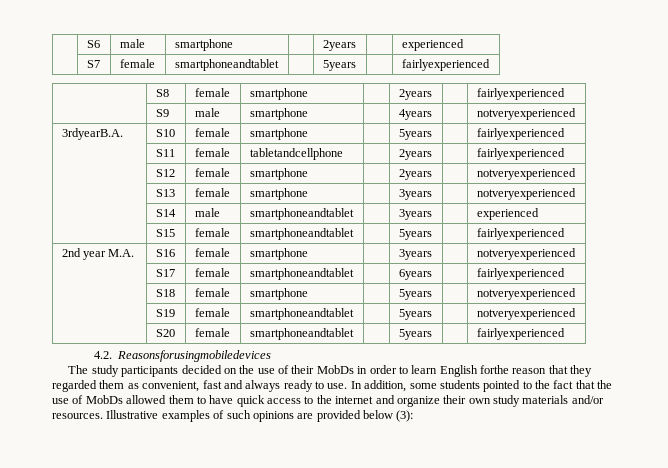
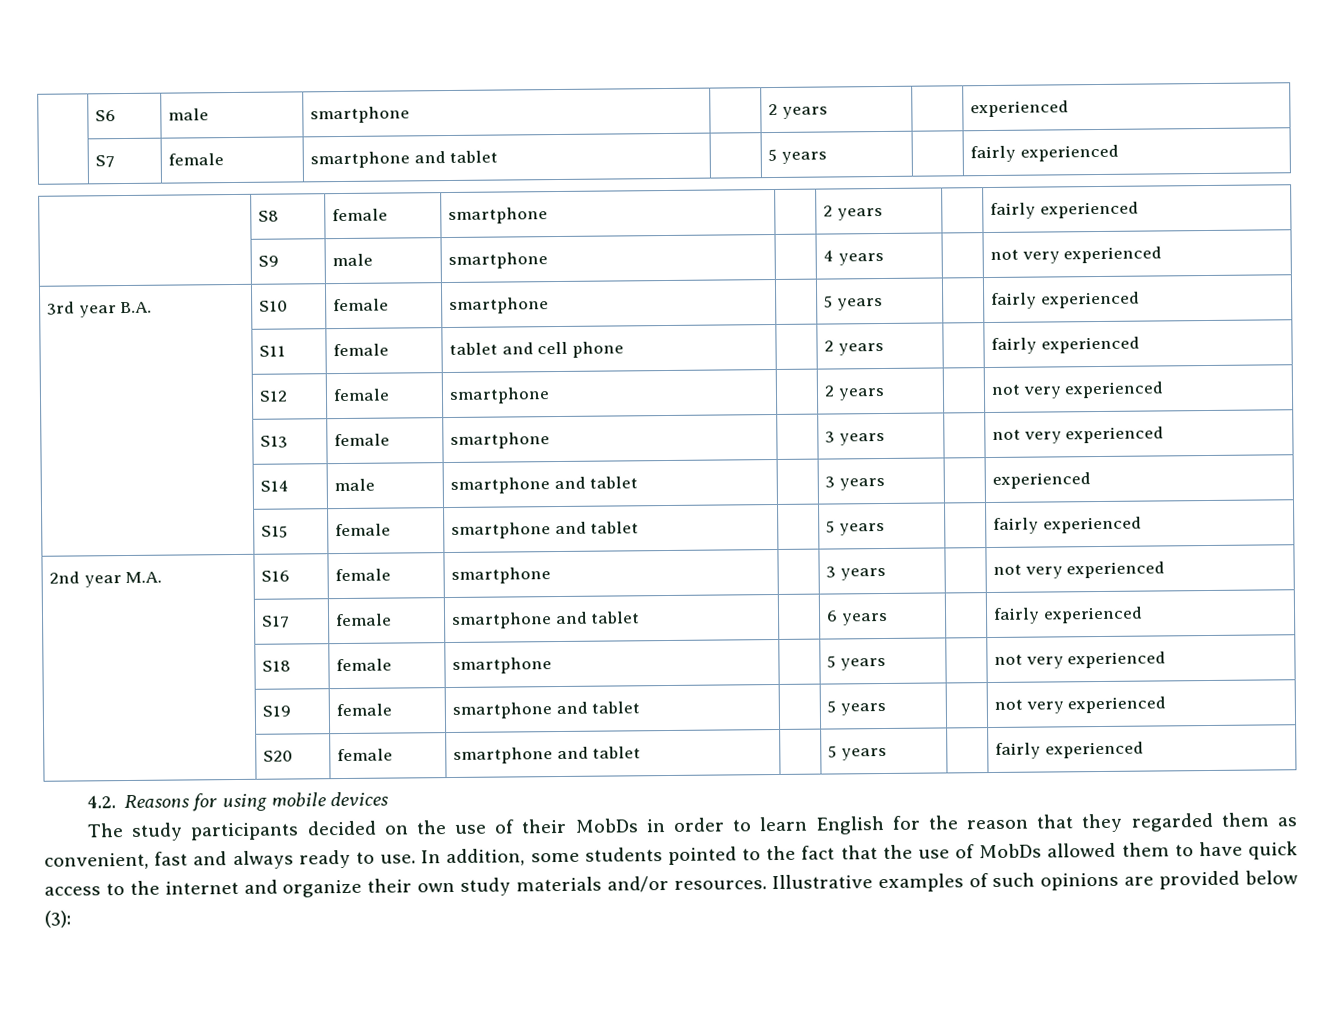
- | S6 | male | smartphone | | 2years | | experienced
+ | S6 | male | smartphone | | 2 years | | experienced
- | S7 | female | smartphoneandtablet | | 5years | | fairlyexperienced
+ | S7 | female | smartphone and tablet | | 5 years | | fairly experienced
- | S8 | female | smartphone | | 2years | | fairlyexperienced
+ | S8 | female | smartphone | | 2 years | | fairly experienced
- | S9 | male | smartphone | | 4years | | notveryexperienced
- 3rdyearB.A. | S10 | female | smartphone | | 5years | | fairlyexperienced
- | S11 | female | tabletandcellphone | | 2years | | fairlyexperienced
- | S12 | female | smartphone | | 2years | | notveryexperienced
- | S13 | female | smartphone | | 3years | | notveryexperienced
- | S14 | male | smartphoneandtablet | | 3years | | experienced
- | S15 | female | smartphoneandtablet | | 5years | | fairlyexperienced
+ | S9 | male | smartphone | | 4 years | | not very experienced
+ 3rd year B.A. | S10 | female | smartphone | | 5 years | | fairly experienced
+ | S11 | female | tablet and cell phone | | 2 years | | fairly experienced
+ | S12 | female | smartphone | | 2 years | | not very experienced
+ | S13 | female | smartphone | | 3 years | | not very experienced
+ | S14 | male | smartphone and tablet | | 3 years | | experienced
+ | S15 | female | smartphone and tablet | | 5 years | | fairly experienced
- 2nd year M.A. | S16 | female | smartphone | | 3years | | notveryexperienced
- | S17 | female | smartphoneandtablet | | 6years | | fairlyexperienced
- | S18 | female | smartphone | | 5years | | notveryexperienced
- | S19 | female | smartphoneandtablet | | 5years | | notveryexperienced
- | S20 | female | smartphoneandtablet | | 5years | | fairlyexperienced
- 4.2. Reasonsforusingmobiledevices
+ 2nd year M.A. | S16 | female | smartphone | | 3 years | | not very experienced
+ | S17 | female | smartphone and tablet | | 6 years | | fairly experienced
+ | S18 | female | smartphone | | 5 years | | not very experienced
+ | S19 | female | smartphone and tablet | | 5 years | | not very experienced
+ | S20 | female | smartphone and tablet | | 5 years | | fairly experienced
+ 4.2. Reasons for using mobile devices
- The study participants decided on the use of their MobDs in order to learn English forthe reason that they regarded them as convenient, fast and always ready to use.
+ The study participants decided on the use of their MobDs in order to learn English for the reason that they regarded them as convenient, fast and always ready to use.

